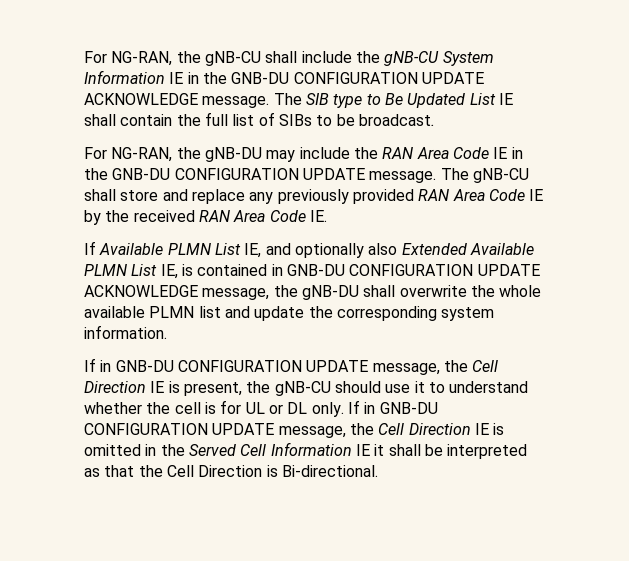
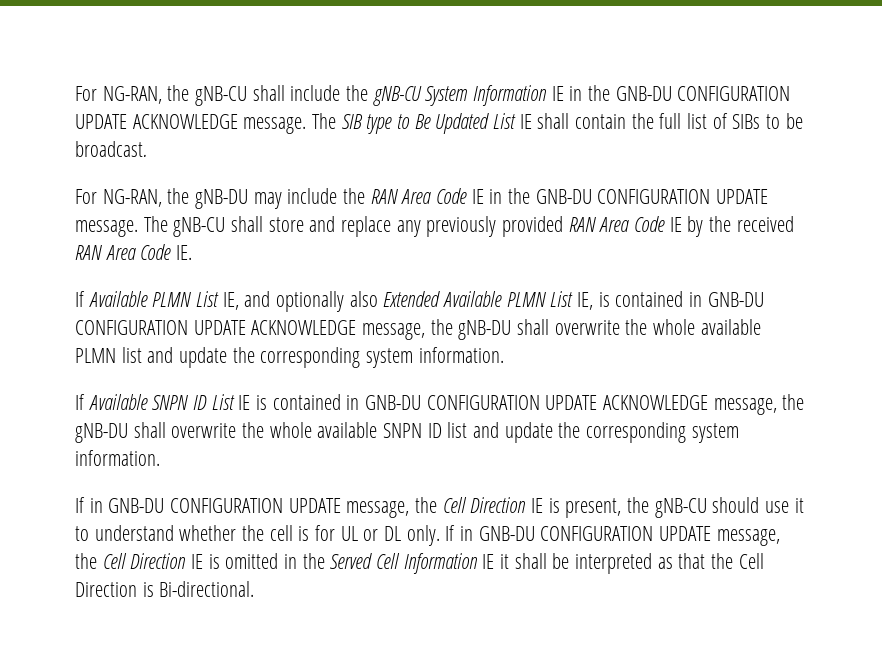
+ If Available SNPN ID List IE is contained in GNB-DU CONFIGURATION UPDATE ACKNOWLEDGE message, the gNB-DU shall overwrite the whole available SNPN ID list and update the corresponding system information.

